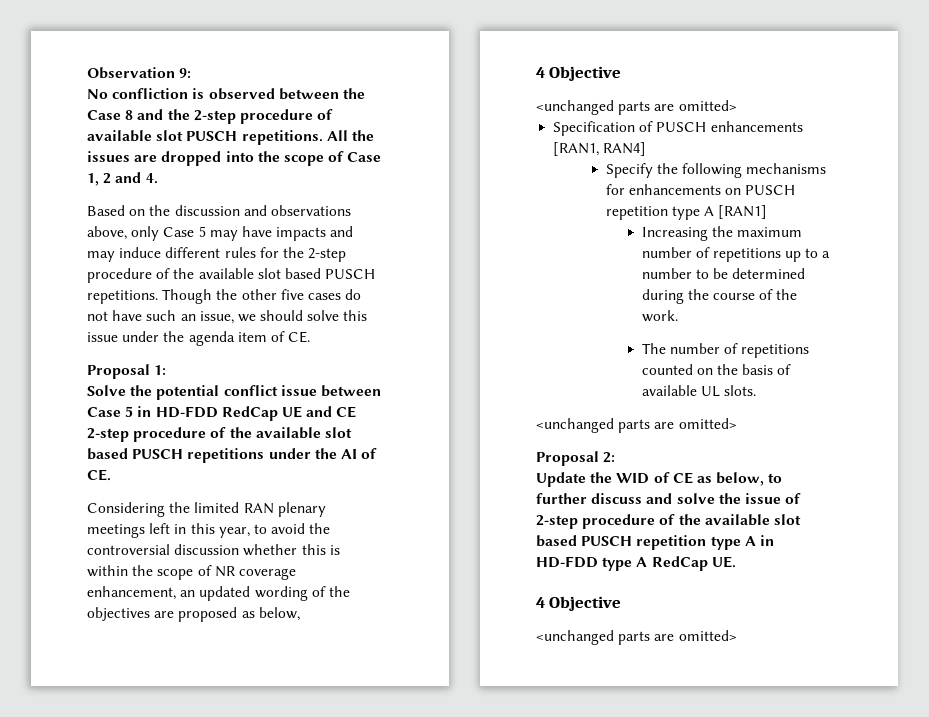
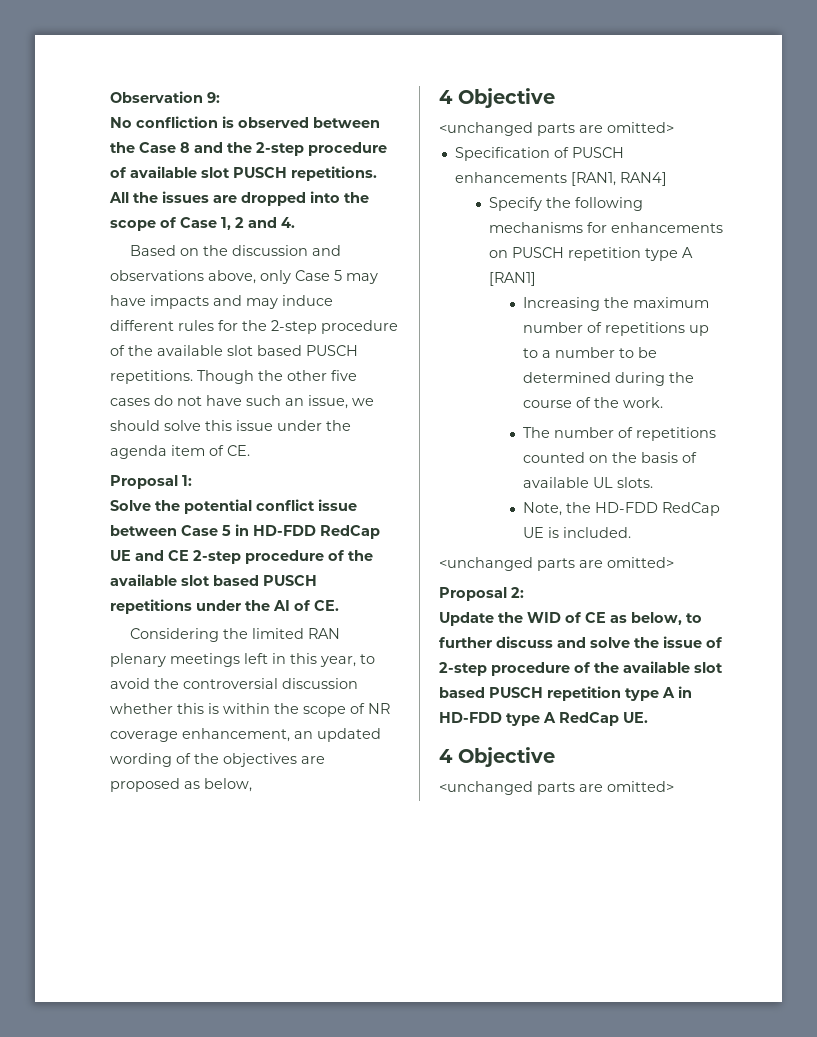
+ Note, the HD-FDD RedCap UE is included.

